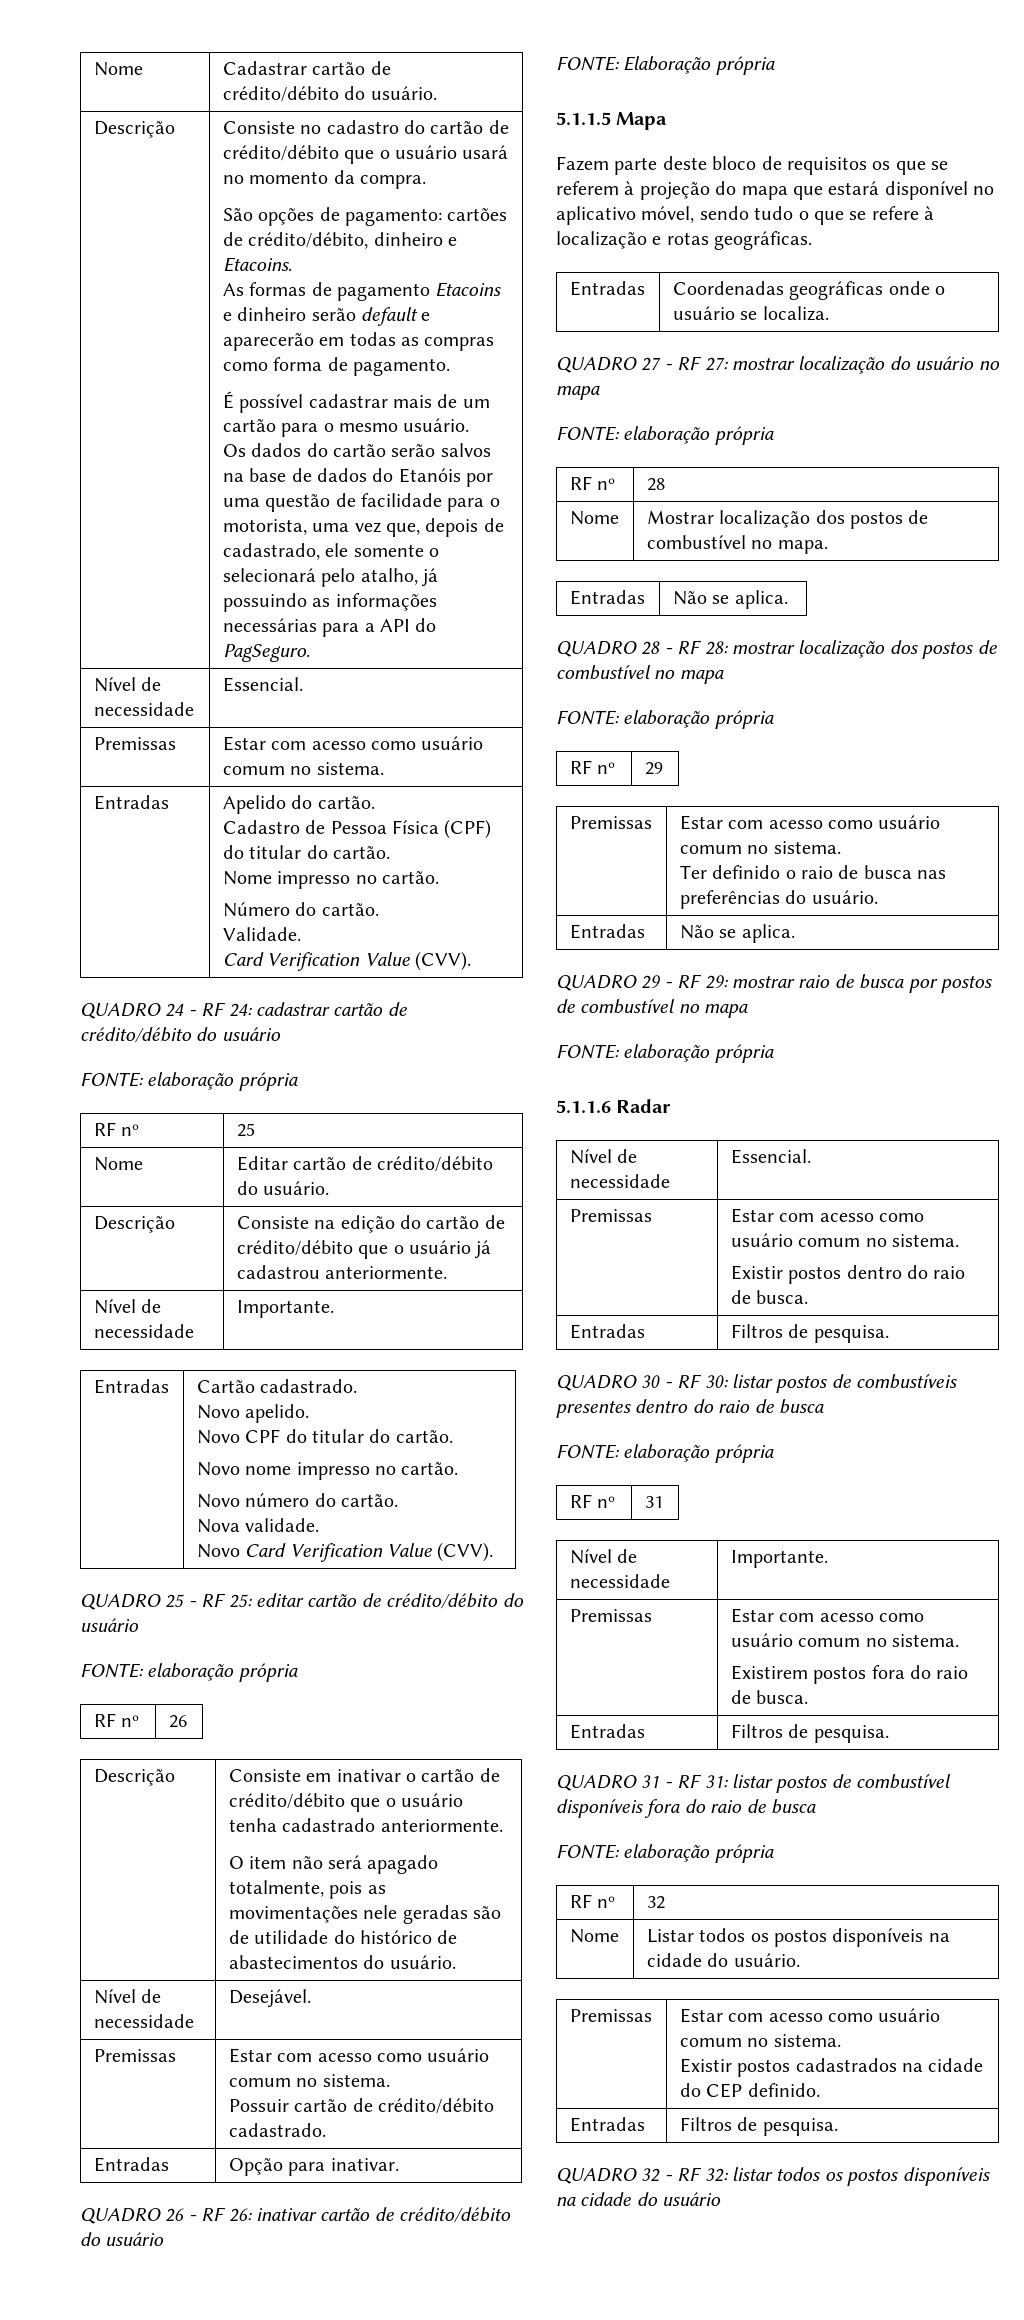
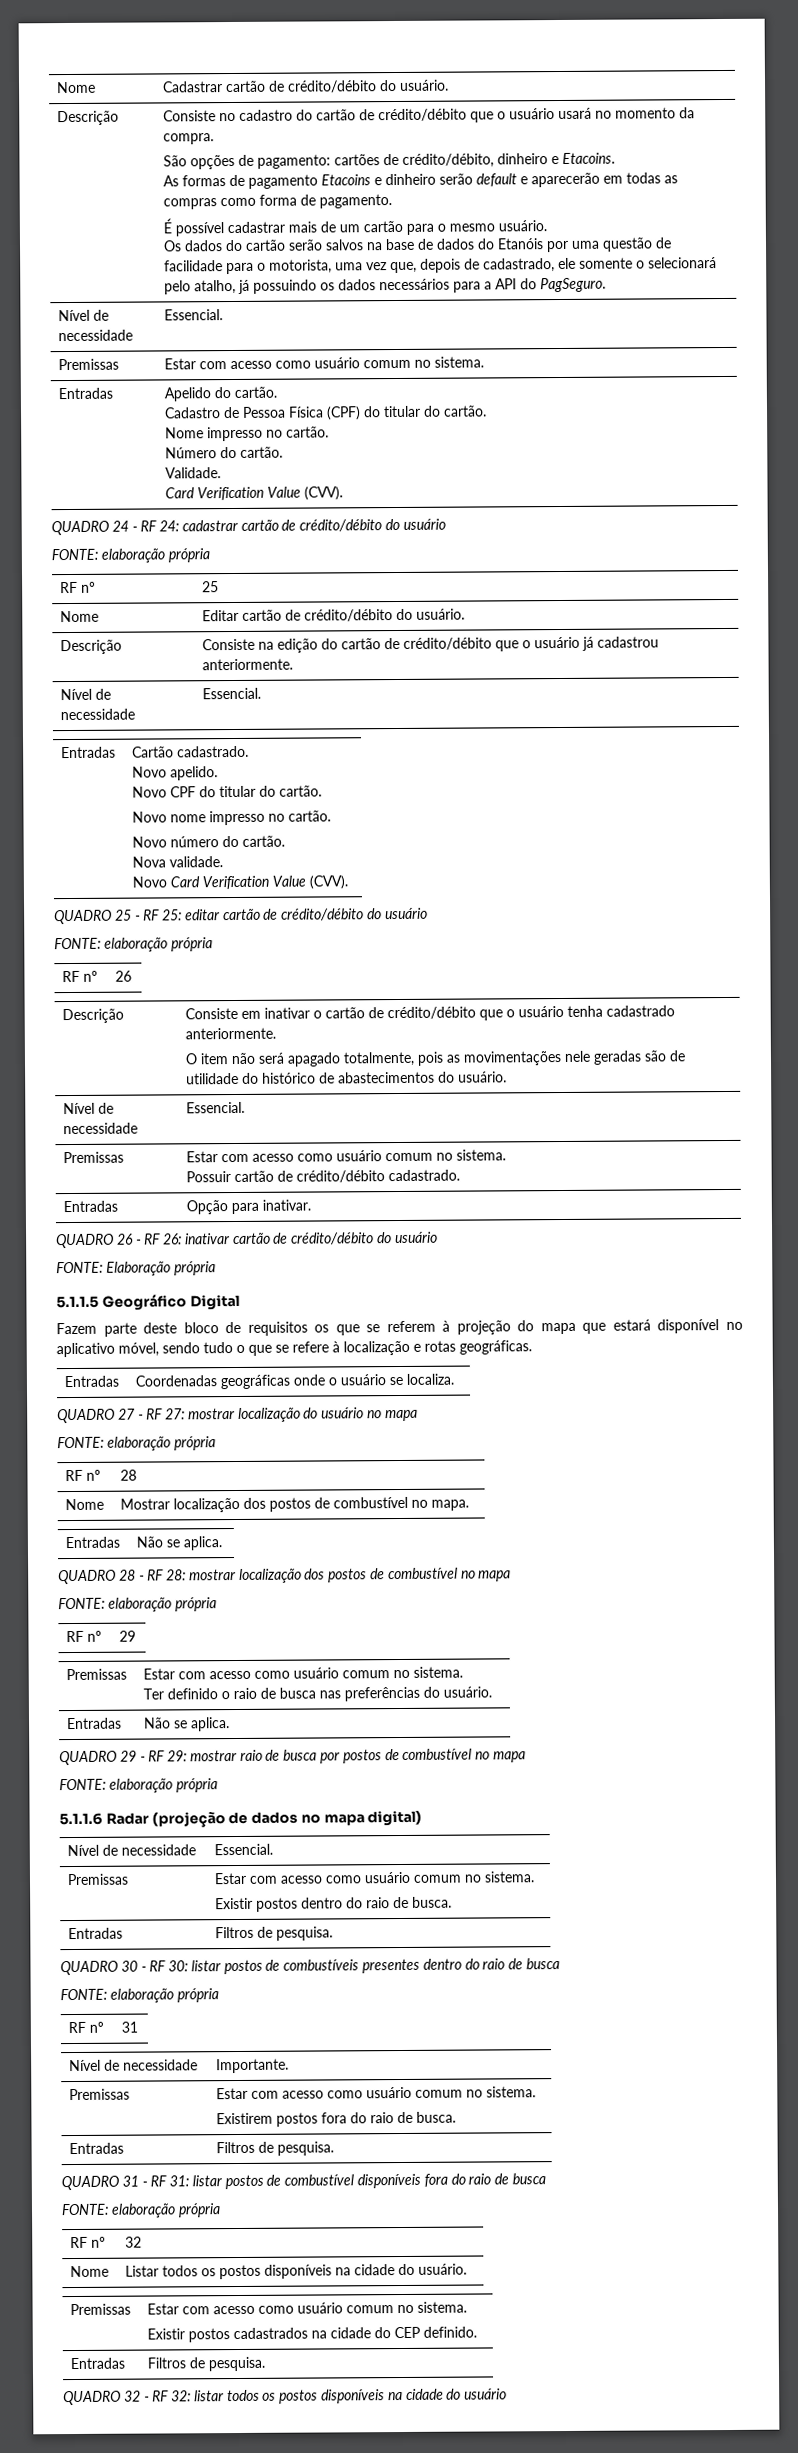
- Os dados do cartão serão salvos na base de dados do Etanóis por uma questão de facilidade para o motorista, uma vez que, depois de cadastrado, ele somente o selecionará pelo atalho, já possuindo as informações necessárias para a API do PagSeguro.
+ Os dados do cartão serão salvos na base de dados do Etanóis por uma questão de facilidade para o motorista, uma vez que, depois de cadastrado, ele somente o selecionará pelo atalho, já possuindo os dados necessários para a API do PagSeguro.
  Descrição | Consiste na edição do cartão de crédito/débito que o usuário já cadastrou anteriormente.
- Nível de necessidade | Importante.
+ Nível de necessidade | Essencial.
  Descrição | Consiste em inativar o cartão de crédito/débito que o usuário tenha cadastrado anteriormente.
  O item não será apagado totalmente, pois as movimentações nele geradas são de utilidade do histórico de abastecimentos do usuário.
- Nível de necessidade | Desejável.
+ Nível de necessidade | Essencial.
- 5.1.1.5 Mapa
+ 5.1.1.5 Geográfico Digital
- 5.1.1.6 Radar
+ 5.1.1.6 Radar (projeção de dados no mapa digital)

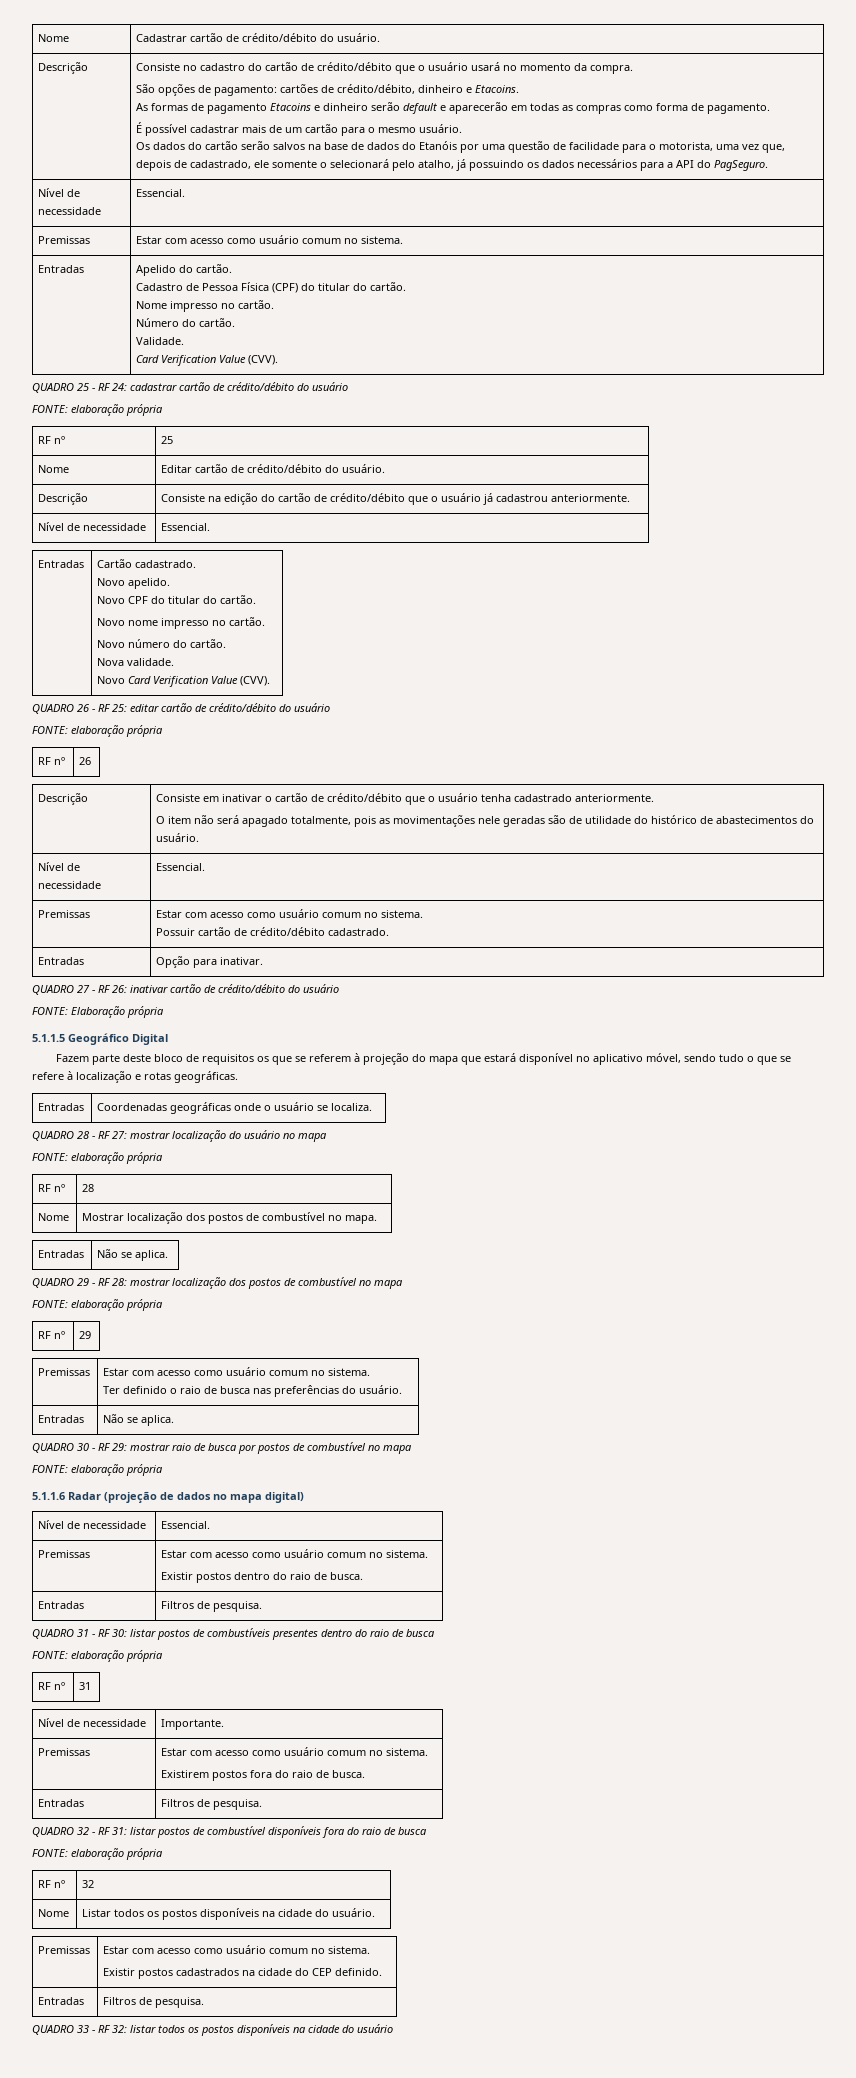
- QUADRO 24 - RF 24: cadastrar cartão de crédito/débito do usuário
+ QUADRO 25 - RF 24: cadastrar cartão de crédito/débito do usuário
- QUADRO 25 - RF 25: editar cartão de crédito/débito do usuário
+ QUADRO 26 - RF 25: editar cartão de crédito/débito do usuário
- QUADRO 26 - RF 26: inativar cartão de crédito/débito do usuário
+ QUADRO 27 - RF 26: inativar cartão de crédito/débito do usuário
- QUADRO 27 - RF 27: mostrar localização do usuário no mapa
+ QUADRO 28 - RF 27: mostrar localização do usuário no mapa
- QUADRO 28 - RF 28: mostrar localização dos postos de combustível no mapa
+ QUADRO 29 - RF 28: mostrar localização dos postos de combustível no mapa
- QUADRO 29 - RF 29: mostrar raio de busca por postos de combustível no mapa
+ QUADRO 30 - RF 29: mostrar raio de busca por postos de combustível no mapa
- QUADRO 30 - RF 30: listar postos de combustíveis presentes dentro do raio de busca
+ QUADRO 31 - RF 30: listar postos de combustíveis presentes dentro do raio de busca
- QUADRO 31 - RF 31: listar postos de combustível disponíveis fora do raio de busca
+ QUADRO 32 - RF 31: listar postos de combustível disponíveis fora do raio de busca
- QUADRO 32 - RF 32: listar todos os postos disponíveis na cidade do usuário
+ QUADRO 33 - RF 32: listar todos os postos disponíveis na cidade do usuário

